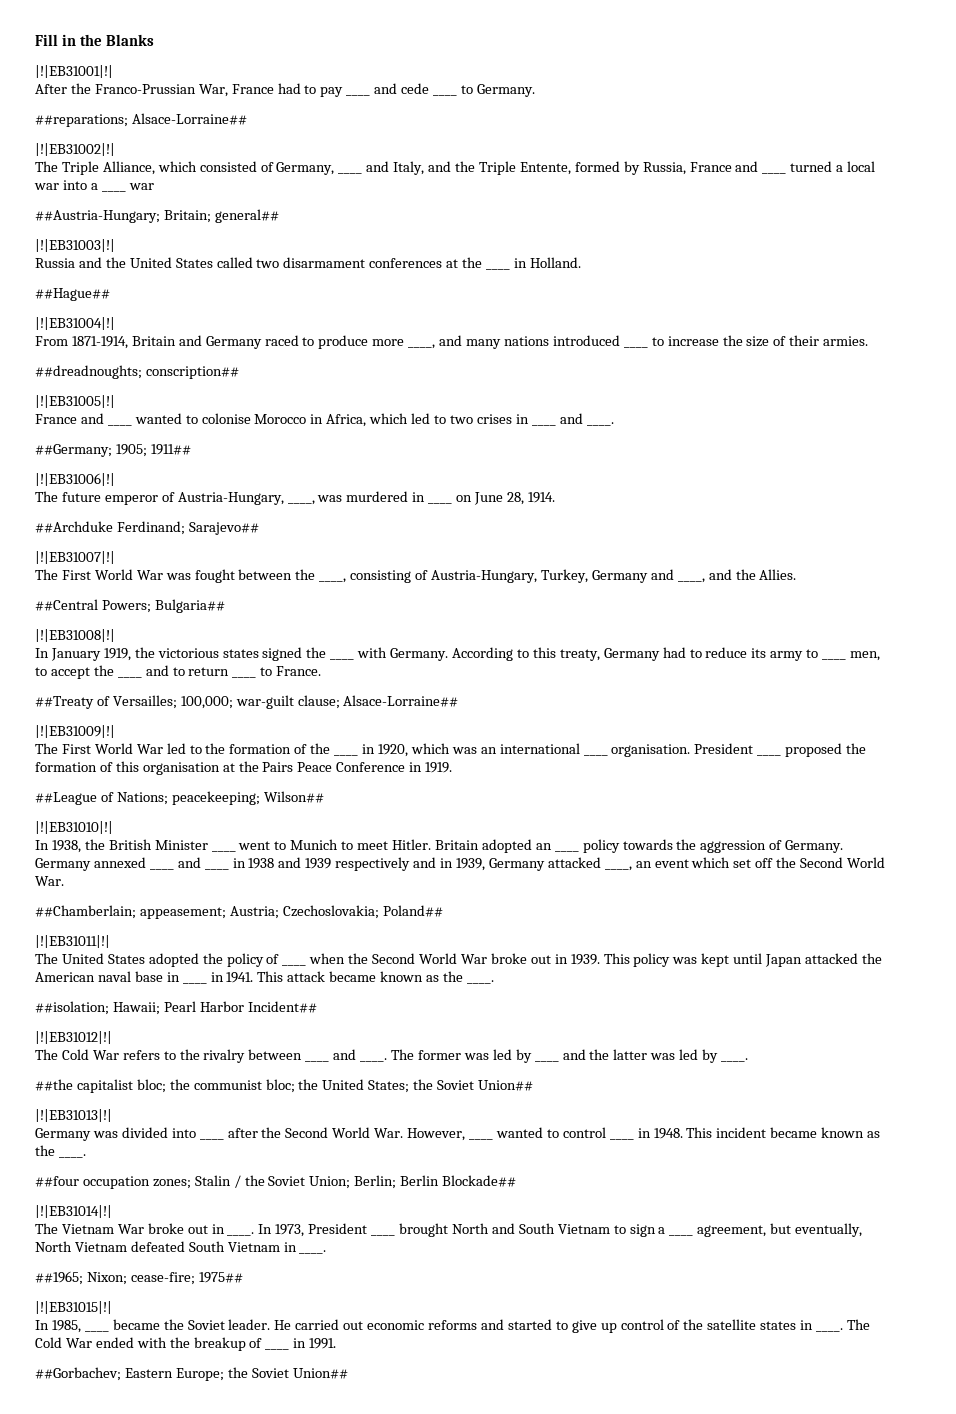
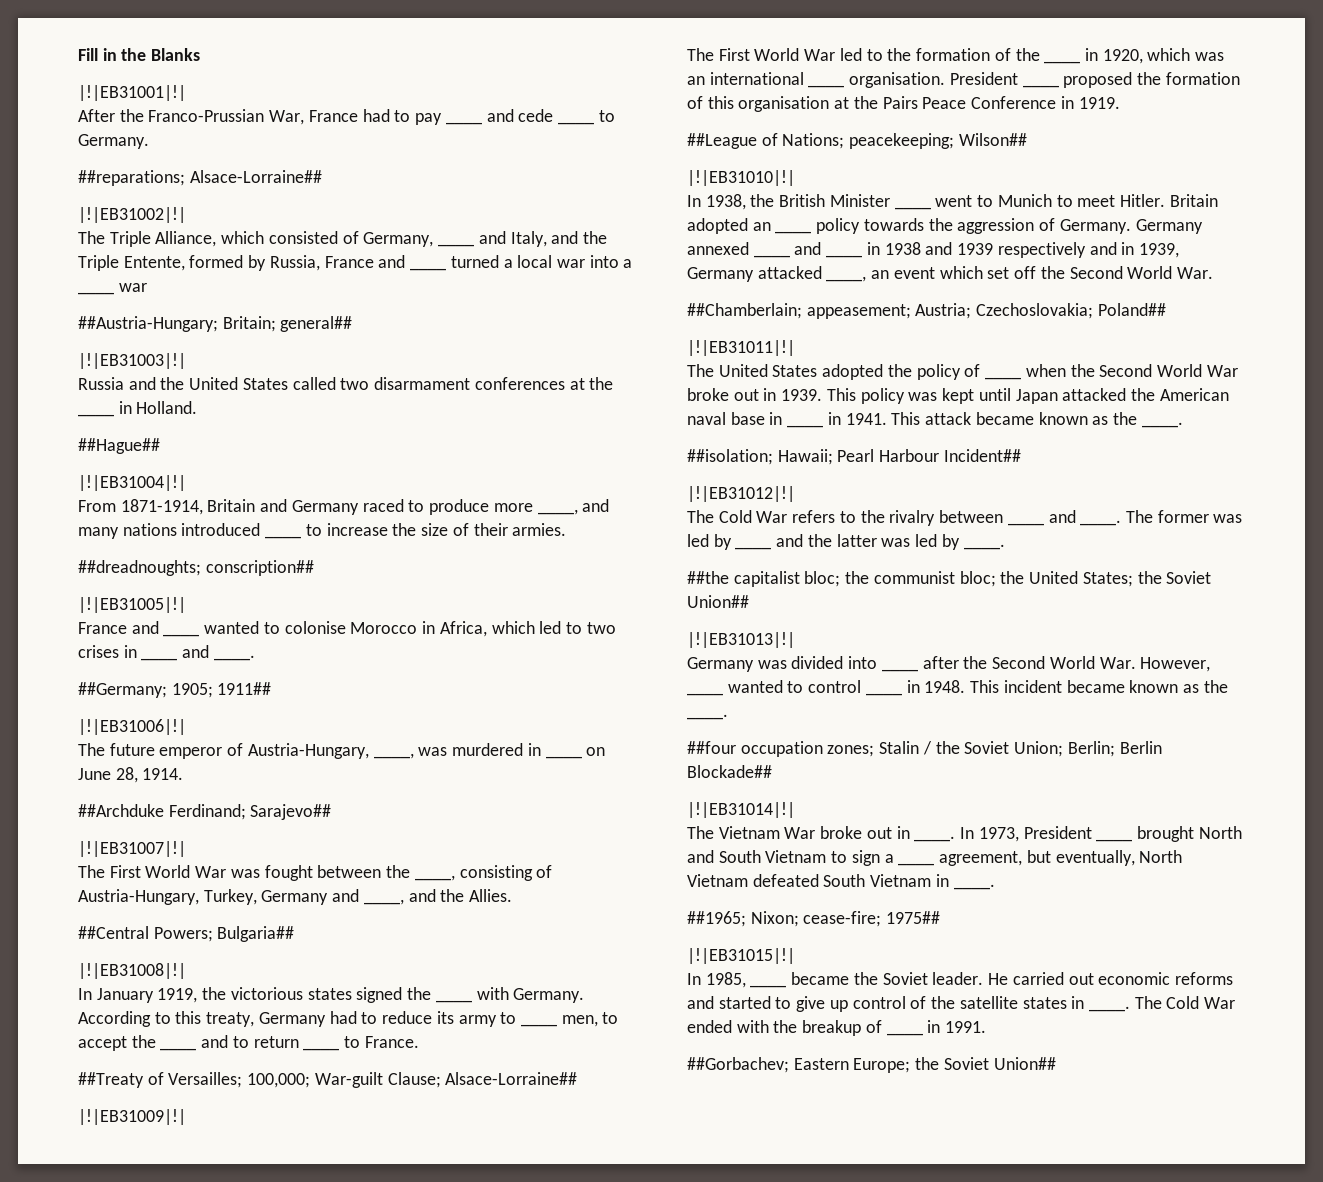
- ##Treaty of Versailles; 100,000; war-guilt clause; Alsace-Lorraine##
+ ##Treaty of Versailles; 100,000; War-guilt Clause; Alsace-Lorraine##
- ##isolation; Hawaii; Pearl Harbor Incident##
+ ##isolation; Hawaii; Pearl Harbour Incident##

